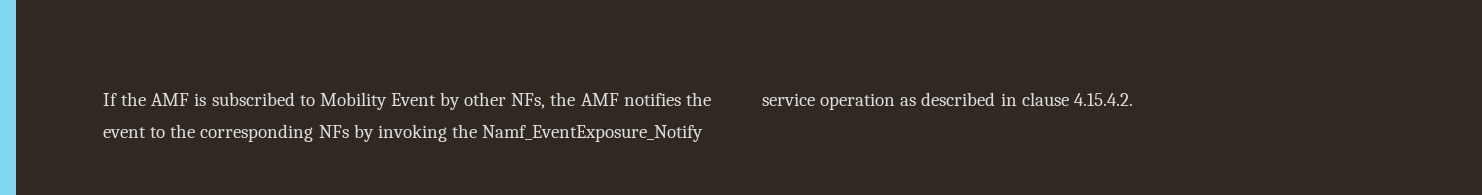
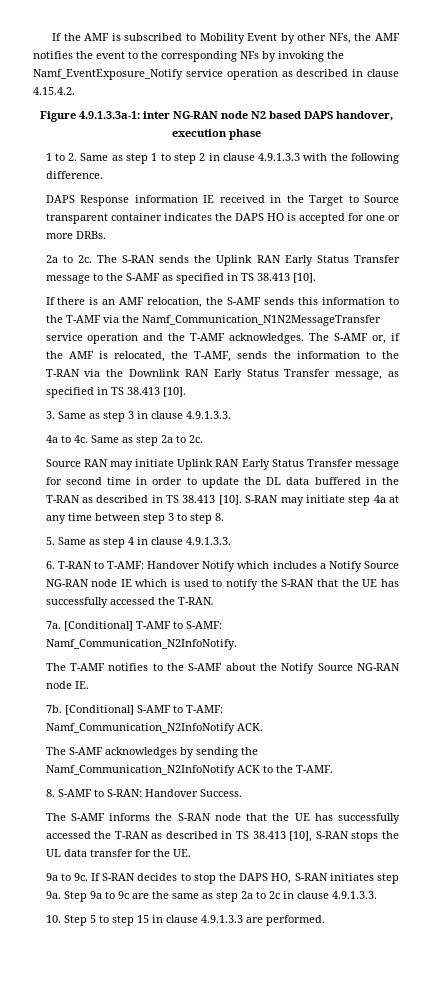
+ Figure 4.9.1.3.3a-1: inter NG-RAN node N2 based DAPS handover, execution phase
+ 1 to 2. Same as step 1 to step 2 in clause 4.9.1.3.3 with the following difference.
+ DAPS Response information IE received in the Target to Source transparent container indicates the DAPS HO is accepted for one or more DRBs.
+ 2a to 2c. The S-RAN sends the Uplink RAN Early Status Transfer message to the S-AMF as specified in TS 38.413 [10].
+ If there is an AMF relocation, the S-AMF sends this information to the T-AMF via the Namf_Communication_N1N2MessageTransfer service operation and the T-AMF acknowledges. The S-AMF or, if the AMF is relocated, the T-AMF, sends the information to the T-RAN via the Downlink RAN Early Status Transfer message, as specified in TS 38.413 [10].
+ 3. Same as step 3 in clause 4.9.1.3.3.
+ 4a to 4c. Same as step 2a to 2c.
+ Source RAN may initiate Uplink RAN Early Status Transfer message for second time in order to update the DL data buffered in the T-RAN as described in TS 38.413 [10]. S-RAN may initiate step 4a at any time between step 3 to step 8.
+ 5. Same as step 4 in clause 4.9.1.3.3.
+ 6. T-RAN to T-AMF: Handover Notify which includes a Notify Source NG-RAN node IE which is used to notify the S-RAN that the UE has successfully accessed the T-RAN.
+ 7a. [Conditional] T-AMF to S-AMF: Namf_Communication_N2InfoNotify.
+ The T-AMF notifies to the S-AMF about the Notify Source NG-RAN node IE.
+ 7b. [Conditional] S-AMF to T-AMF: Namf_Communication_N2InfoNotify ACK.
+ The S-AMF acknowledges by sending the Namf_Communication_N2InfoNotify ACK to the T-AMF.
+ 8. S-AMF to S-RAN: Handover Success.
+ The S-AMF informs the S-RAN node that the UE has successfully accessed the T-RAN as described in TS 38.413 [10], S-RAN stops the UL data transfer for the UE.
+ 9a to 9c. If S-RAN decides to stop the DAPS HO, S-RAN initiates step 9a. Step 9a to 9c are the same as step 2a to 2c in clause 4.9.1.3.3.
+ 10. Step 5 to step 15 in clause 4.9.1.3.3 are performed.

